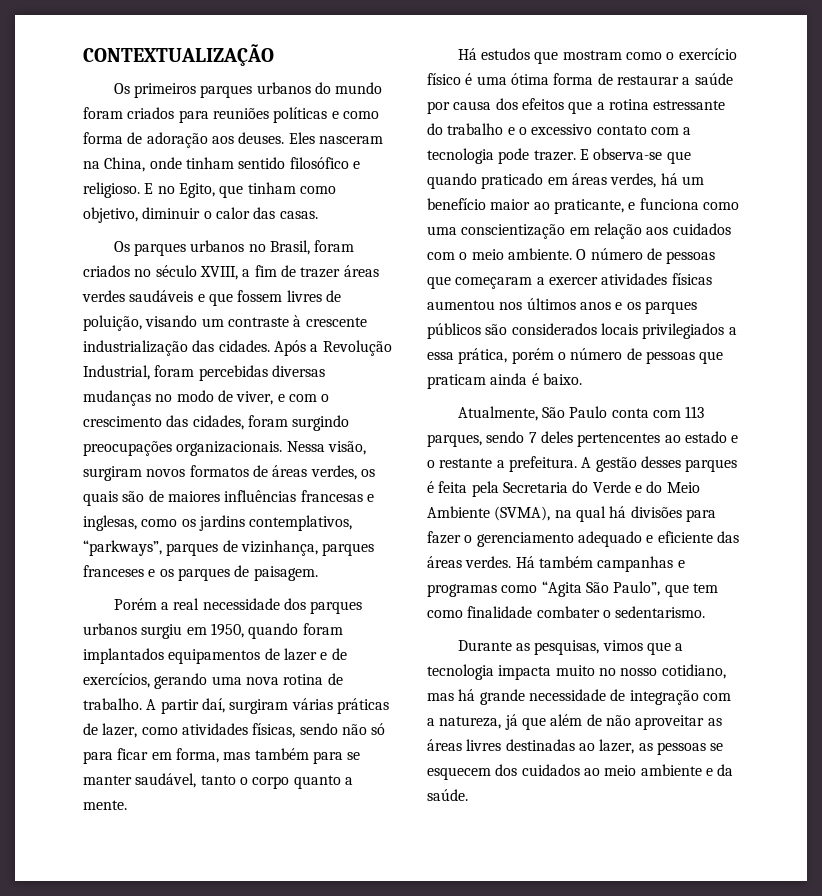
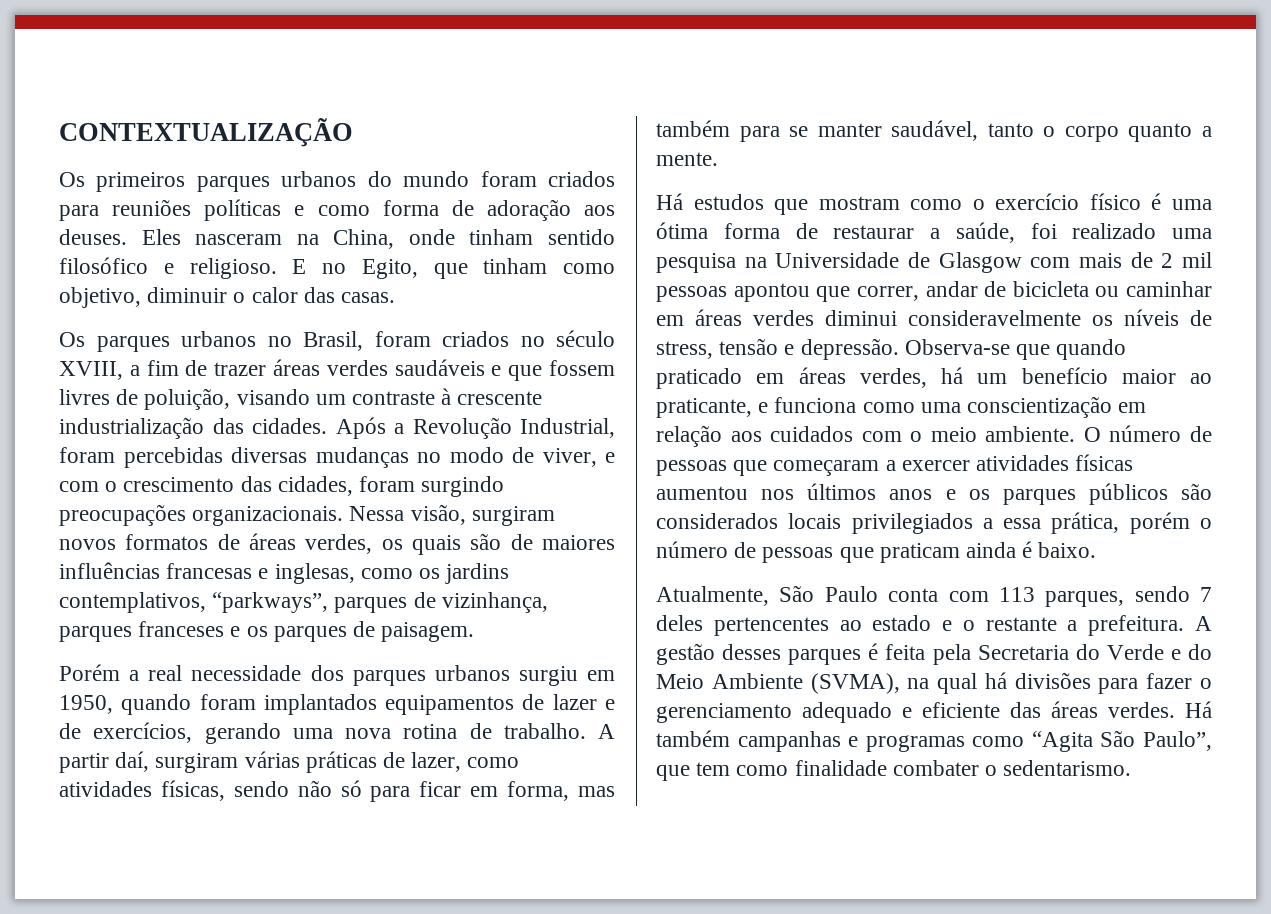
- Há estudos que mostram como o exercício físico é uma ótima forma de restaurar a saúde por causa dos efeitos que a rotina estressante do trabalho e o excessivo contato com a tecnologia pode trazer. E observa-se que quando praticado em áreas verdes, há um benefício maior ao praticante, e funciona como uma conscientização em relação aos cuidados com o meio ambiente.
+ Há estudos que mostram como o exercício físico é uma ótima forma de restaurar a saúde, foi realizado uma pesquisa na Universidade de Glasgow com mais de 2 mil pessoas apontou que correr, andar de bicicleta ou caminhar em áreas verdes diminui consideravelmente os níveis de stress, tensão e depressão. Observa-se que quando praticado em áreas verdes, há um benefício maior ao praticante, e funciona como uma conscientização em relação aos cuidados com o meio ambiente.
- Durante as pesquisas, vimos que a tecnologia impacta muito no nosso cotidiano, mas há grande necessidade de integração com a natureza, já que além de não aproveitar as áreas livres destinadas ao lazer, as pessoas se esquecem dos cuidados ao meio ambiente e da saúde.

